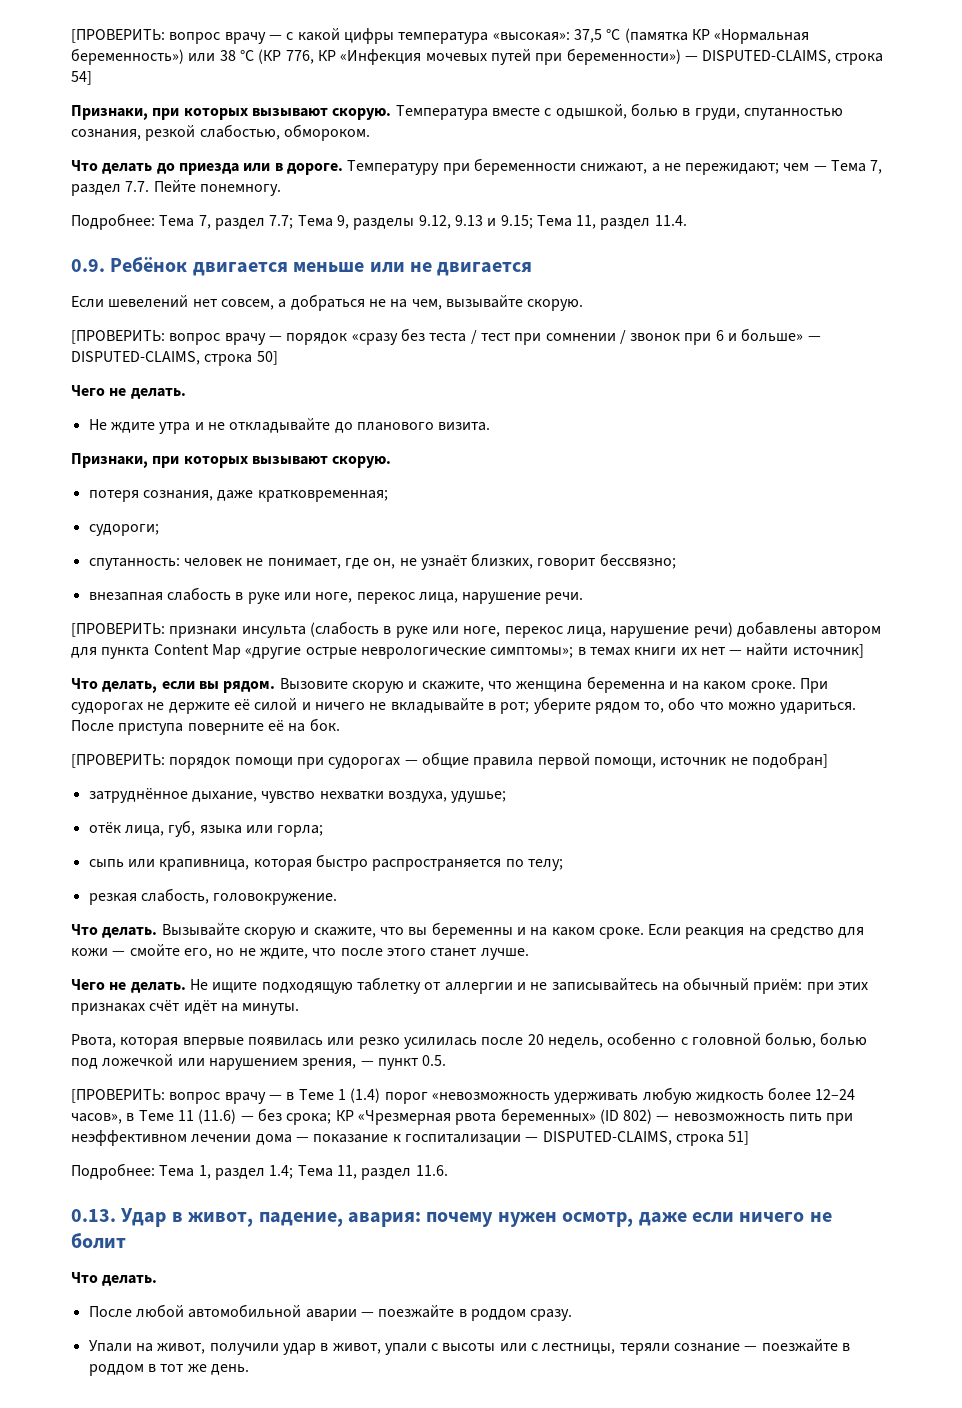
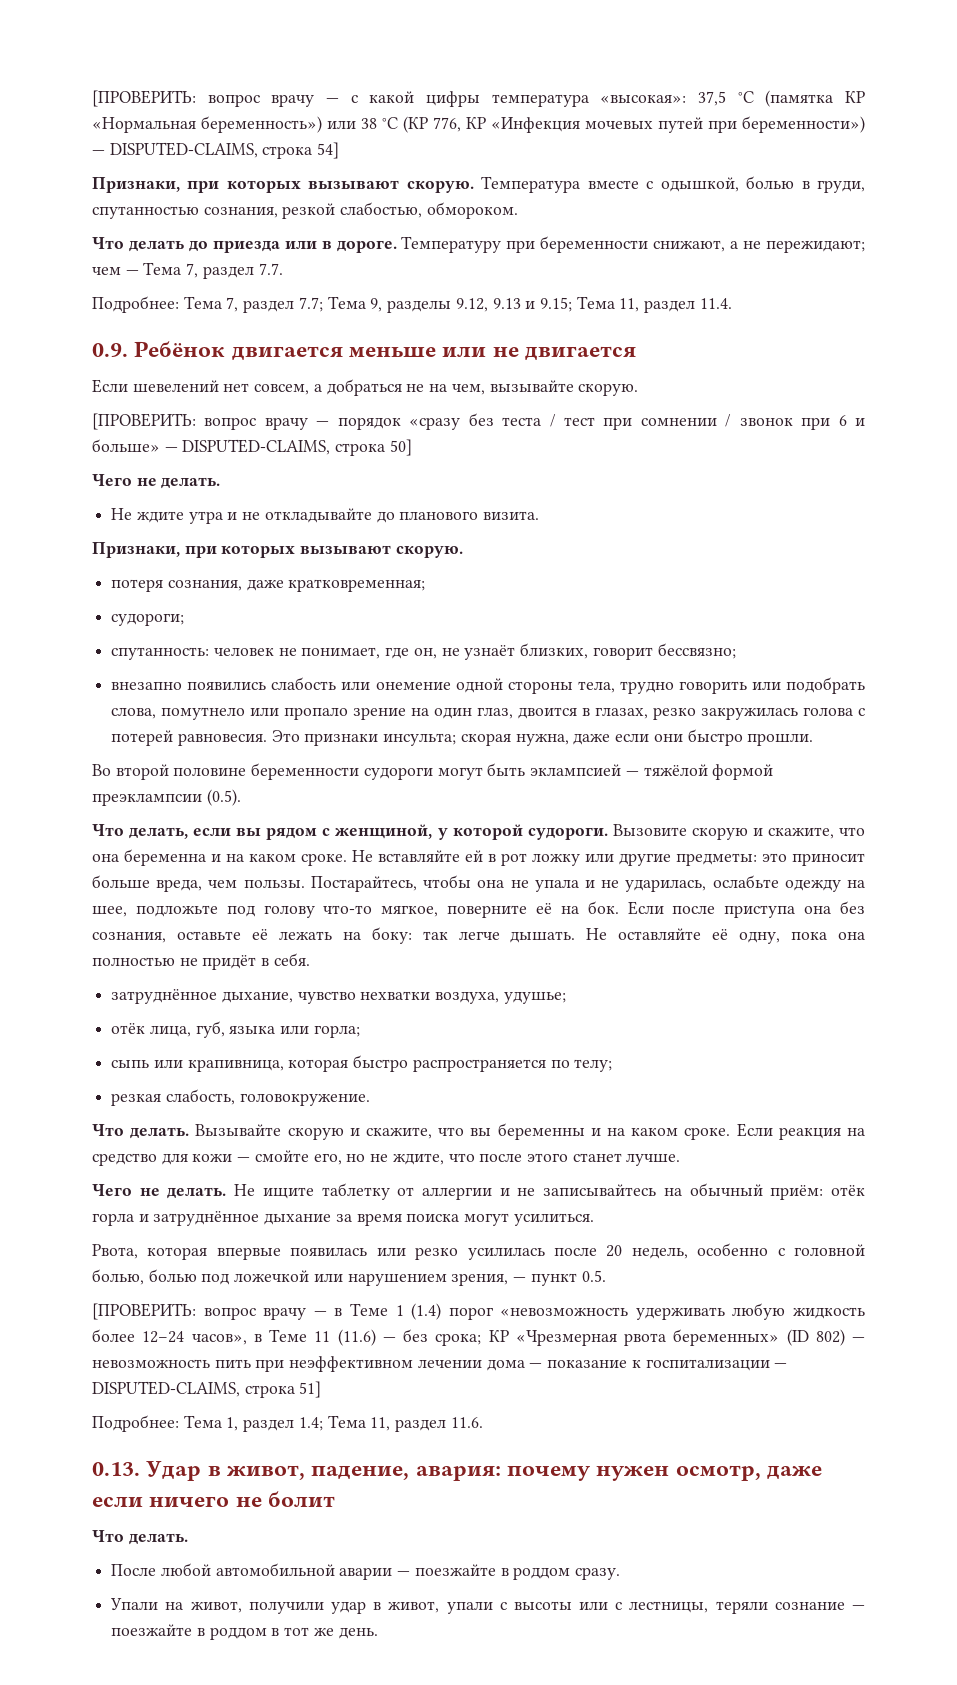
- Температуру при беременности снижают, а не пережидают; чем — Тема 7, раздел 7.7. Пейте понемногу.
+ Температуру при беременности снижают, а не пережидают; чем — Тема 7, раздел 7.7.
- внезапная слабость в руке или ноге, перекос лица, нарушение речи.
- [ПРОВЕРИТЬ: признаки инсульта (слабость в руке или ноге, перекос лица, нарушение речи) добавлены автором для пункта Content Map «другие острые неврологические симптомы»; в темах книги их нет — найти источник]
- Что делать, если вы рядом.
+ внезапно появились слабость или онемение одной стороны тела, трудно говорить или подобрать слова, помутнело или пропало зрение на один глаз, двоится в глазах, резко закружилась голова с потерей равновесия. Это признаки инсульта; скорая нужна, даже если они быстро прошли.
+ Во второй половине беременности судороги могут быть эклампсией — тяжёлой формой преэклампсии (0.5).
+ Что делать, если вы рядом с женщиной, у которой судороги.
- Вызовите скорую и скажите, что женщина беременна и на каком сроке.
+ Вызовите скорую и скажите, что она беременна и на каком сроке.
- При судорогах не держите её силой и ничего не вкладывайте в рот; уберите рядом то, обо что можно удариться. После приступа поверните её на бок.
- [ПРОВЕРИТЬ: порядок помощи при судорогах — общие правила первой помощи, источник не подобран]
+ Не вставляйте ей в рот ложку или другие предметы: это приносит больше вреда, чем пользы. Постарайтесь, чтобы она не упала и не ударилась, ослабьте одежду на шее, подложьте под голову что-то мягкое, поверните её на бок. Если после приступа она без сознания, оставьте её лежать на боку: так легче дышать. Не оставляйте её одну, пока она полностью не придёт в себя.
- Не ищите подходящую таблетку от аллергии и не записывайтесь на обычный приём: при этих признаках счёт идёт на минуты.
+ Не ищите таблетку от аллергии и не записывайтесь на обычный приём: отёк горла и затруднённое дыхание за время поиска могут усилиться.

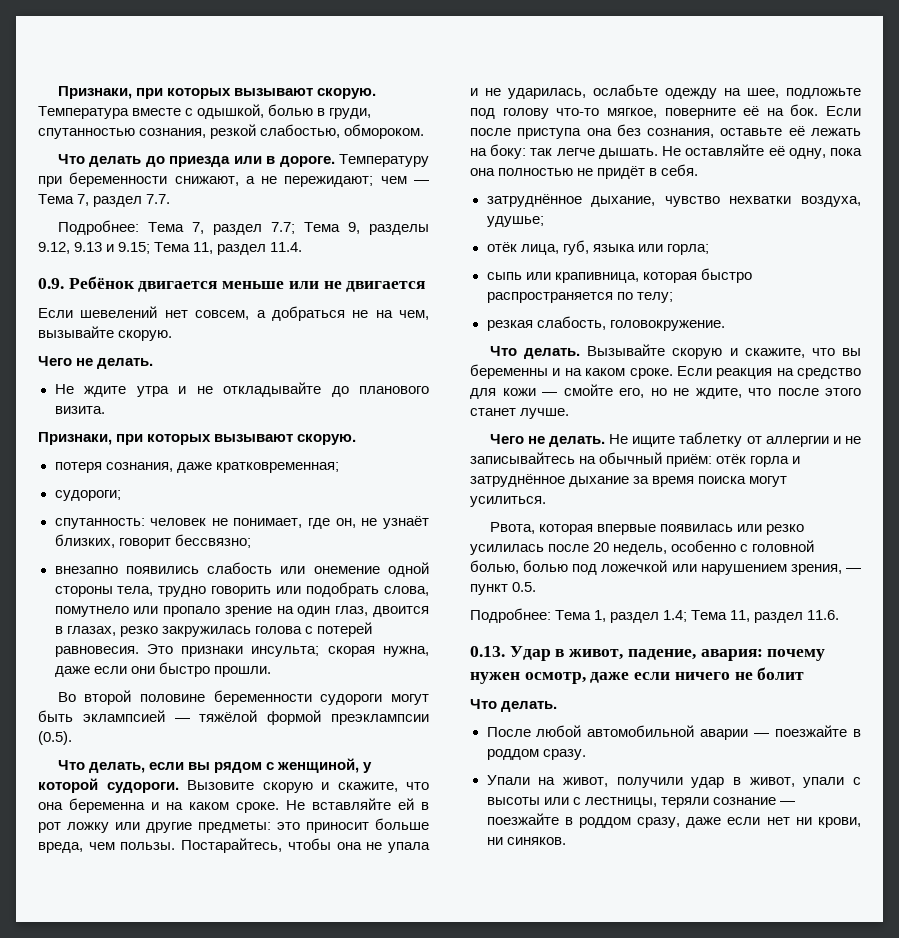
- [ПРОВЕРИТЬ: вопрос врачу — с какой цифры температура «высокая»: 37,5 °C (памятка КР «Нормальная беременность») или 38 °C (КР 776, КР «Инфекция мочевых путей при беременности») — DISPUTED-CLAIMS, строка 54]
- [ПРОВЕРИТЬ: вопрос врачу — порядок «сразу без теста / тест при сомнении / звонок при 6 и больше» — DISPUTED-CLAIMS, строка 50]
- [ПРОВЕРИТЬ: вопрос врачу — в Теме 1 (1.4) порог «невозможность удерживать любую жидкость более 12–24 часов», в Теме 11 (11.6) — без срока; КР «Чрезмерная рвота беременных» (ID 802) — невозможность пить при неэффективном лечении дома — показание к госпитализации — DISPUTED-CLAIMS, строка 51]
- Упали на живот, получили удар в живот, упали с высоты или с лестницы, теряли сознание — поезжайте в роддом в тот же день.
+ Упали на живот, получили удар в живот, упали с высоты или с лестницы, теряли сознание — поезжайте в роддом сразу, даже если нет ни крови, ни синяков.

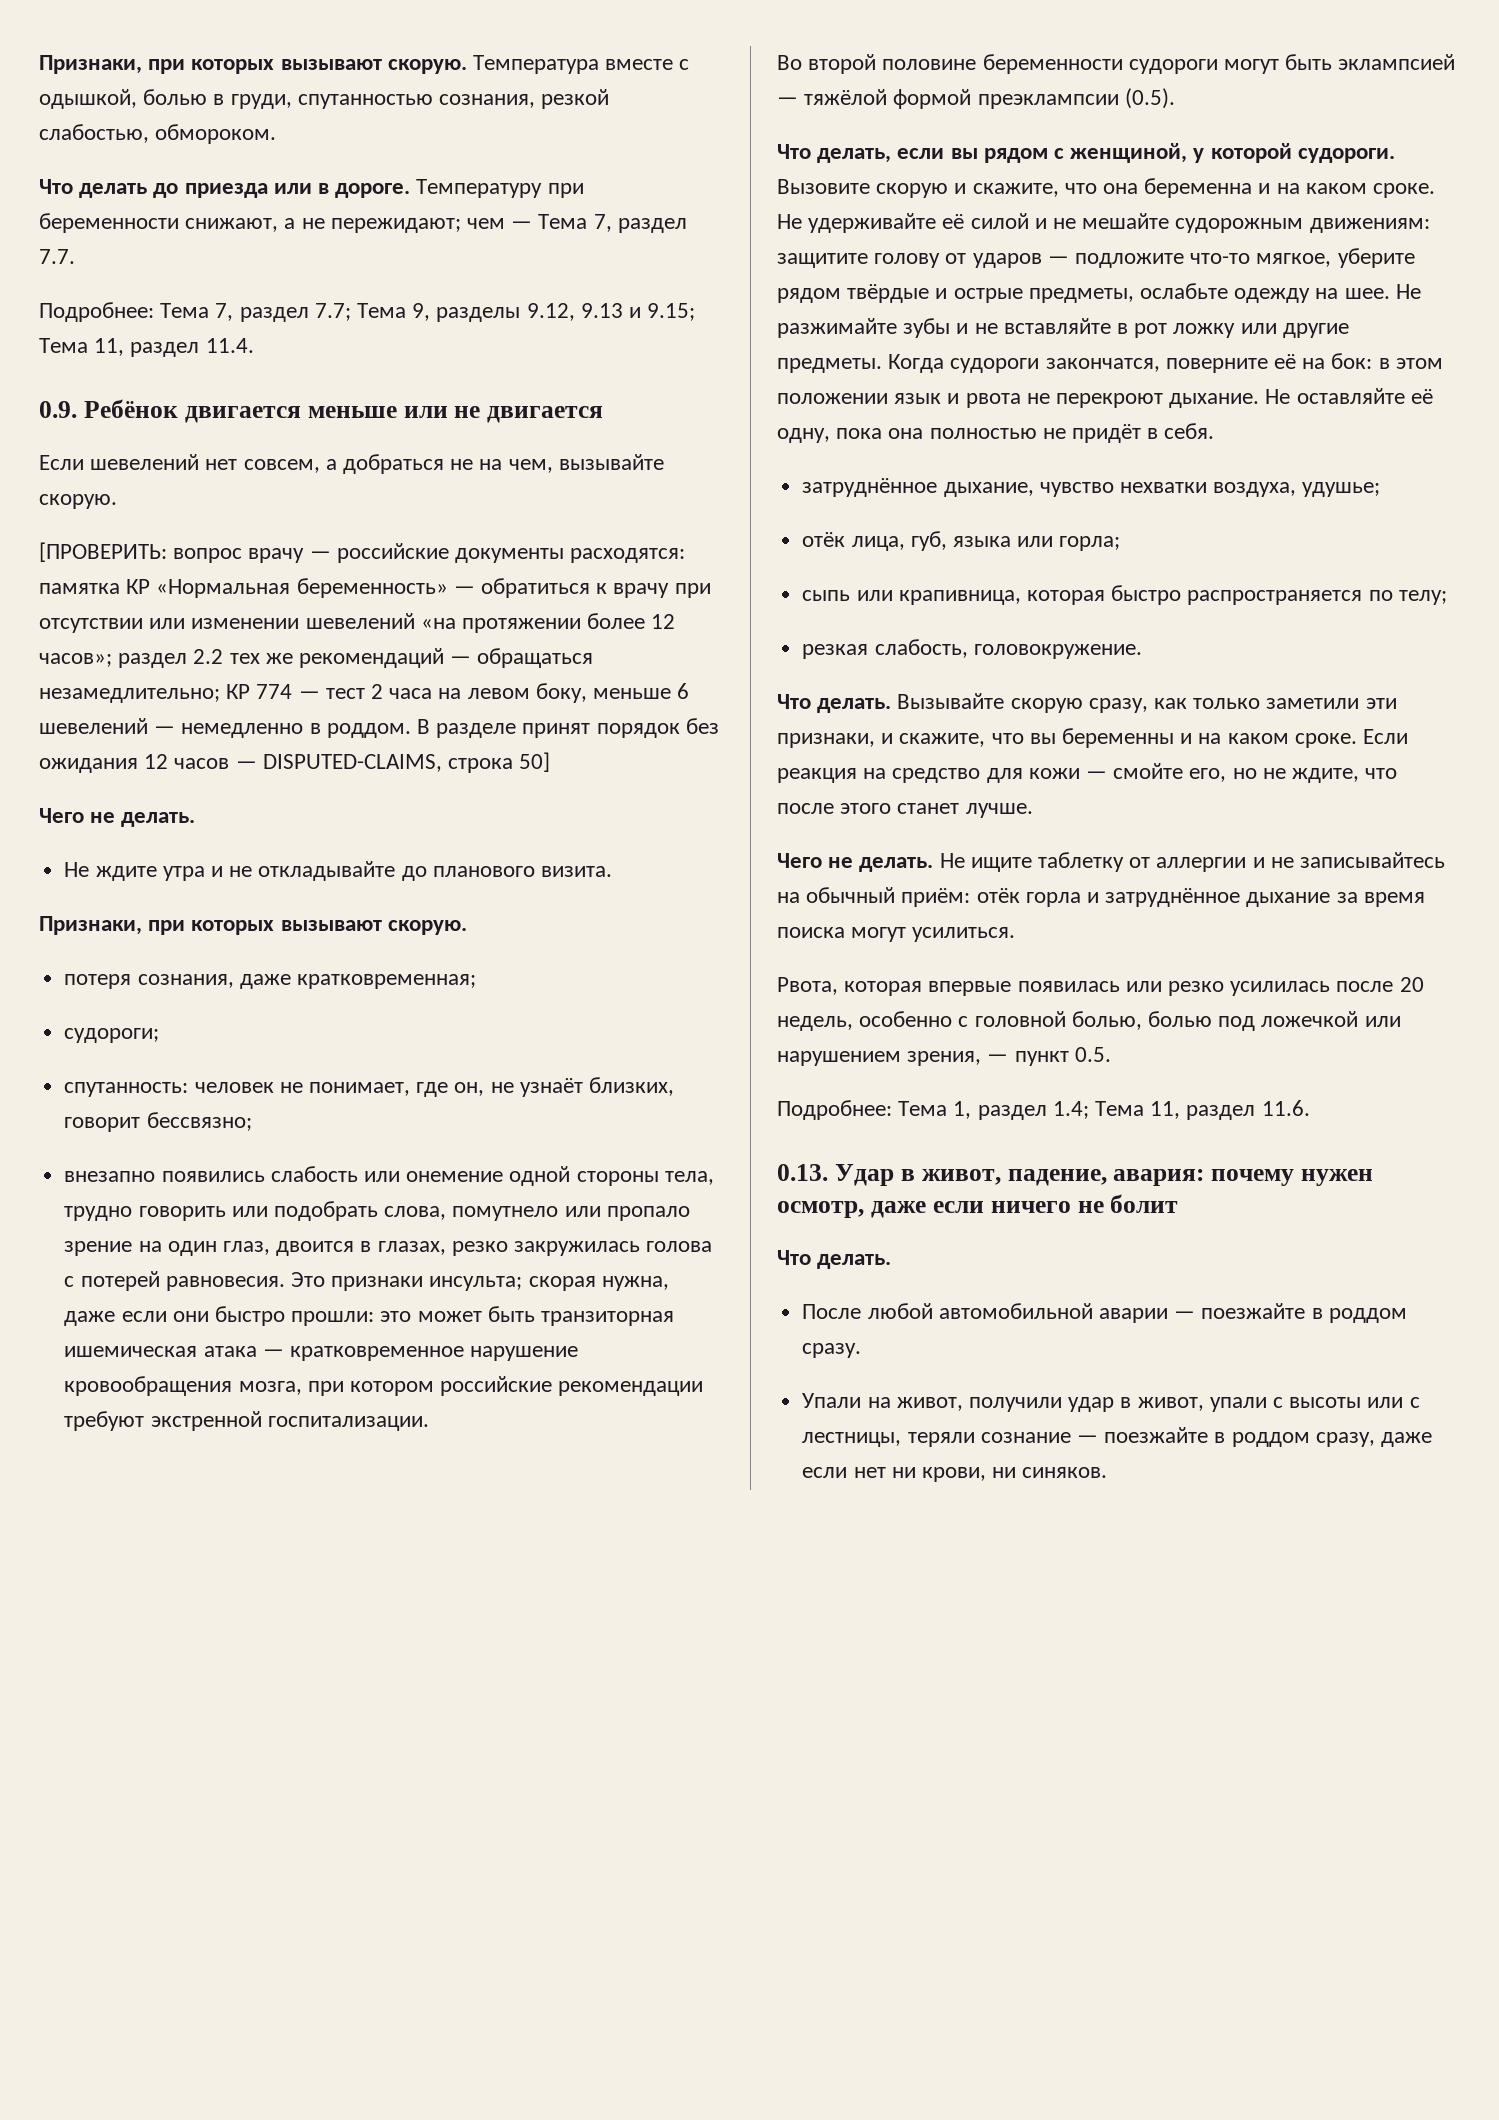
+ [ПРОВЕРИТЬ: вопрос врачу — российские документы расходятся: памятка КР «Нормальная беременность» — обратиться к врачу при отсутствии или изменении шевелений «на протяжении более 12 часов»; раздел 2.2 тех же рекомендаций — обращаться незамедлительно; КР 774 — тест 2 часа на левом боку, меньше 6 шевелений — немедленно в роддом. В разделе принят порядок без ожидания 12 часов — DISPUTED-CLAIMS, строка 50]
- Это признаки инсульта; скорая нужна, даже если они быстро прошли.
+ Это признаки инсульта; скорая нужна, даже если они быстро прошли: это может быть транзиторная ишемическая атака — кратковременное нарушение кровообращения мозга, при котором российские рекомендации требуют экстренной госпитализации.
- Не вставляйте ей в рот ложку или другие предметы: это приносит больше вреда, чем пользы. Постарайтесь, чтобы она не упала и не ударилась, ослабьте одежду на шее, подложьте под голову что-то мягкое, поверните её на бок. Если после приступа она без сознания, оставьте её лежать на боку: так легче дышать.
+ Не удерживайте её силой и не мешайте судорожным движениям: защитите голову от ударов — подложите что-то мягкое, уберите рядом твёрдые и острые предметы, ослабьте одежду на шее. Не разжимайте зубы и не вставляйте в рот ложку или другие предметы. Когда судороги закончатся, поверните её на бок: в этом положении язык и рвота не перекроют дыхание.
- Вызывайте скорую и скажите, что вы беременны и на каком сроке.
+ Вызывайте скорую сразу, как только заметили эти признаки, и скажите, что вы беременны и на каком сроке.

